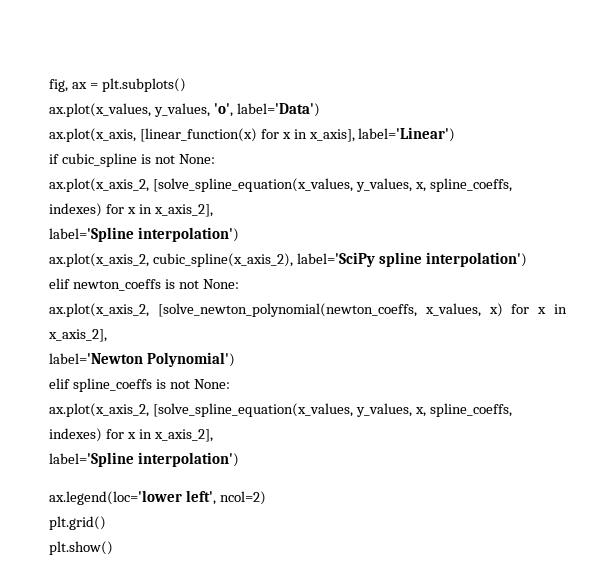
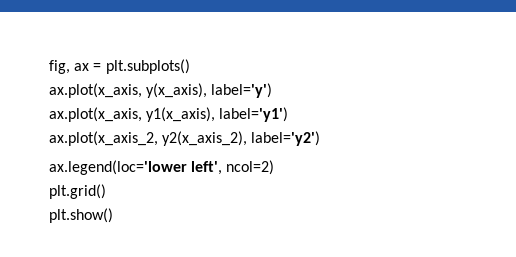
- ax.plot(x_values, y_values, 'o', label='Data')
- ax.plot(x_axis, [linear_function(x) for x in x_axis], label='Linear')
- if cubic_spline is not None:
- ax.plot(x_axis_2, [solve_spline_equation(x_values, y_values, x, spline_coeffs, indexes) for x in x_axis_2],
- label='Spline interpolation')
- ax.plot(x_axis_2, cubic_spline(x_axis_2), label='SciPy spline interpolation')
- elif newton_coeffs is not None:
- ax.plot(x_axis_2, [solve_newton_polynomial(newton_coeffs, x_values, x) for x in x_axis_2],
- label='Newton Polynomial')
- elif spline_coeffs is not None:
- ax.plot(x_axis_2, [solve_spline_equation(x_values, y_values, x, spline_coeffs, indexes) for x in x_axis_2],
- label='Spline interpolation')
+ ax.plot(x_axis, y(x_axis), label='y')
+ ax.plot(x_axis, y1(x_axis), label='y1')
+ ax.plot(x_axis_2, y2(x_axis_2), label='y2')

